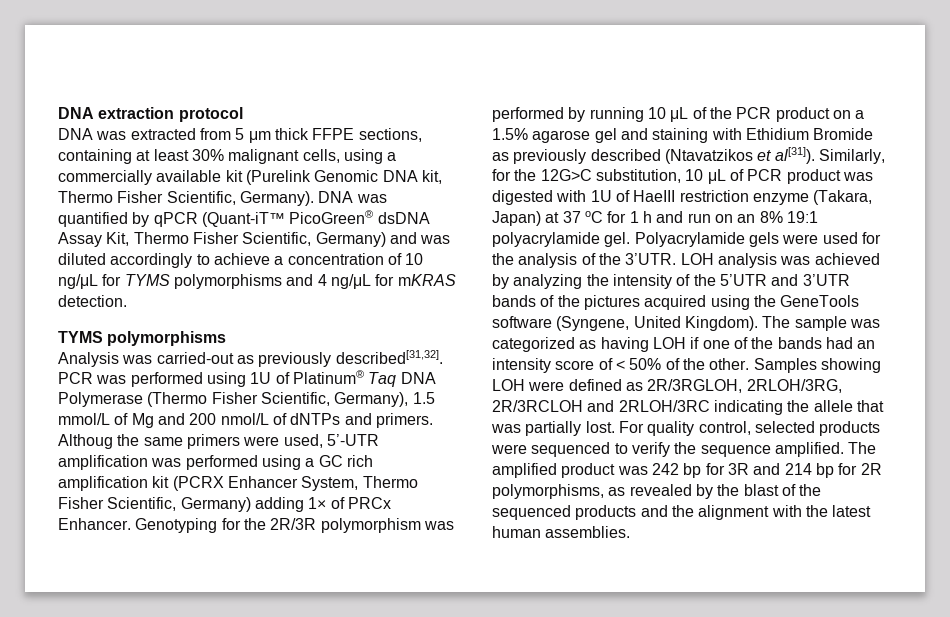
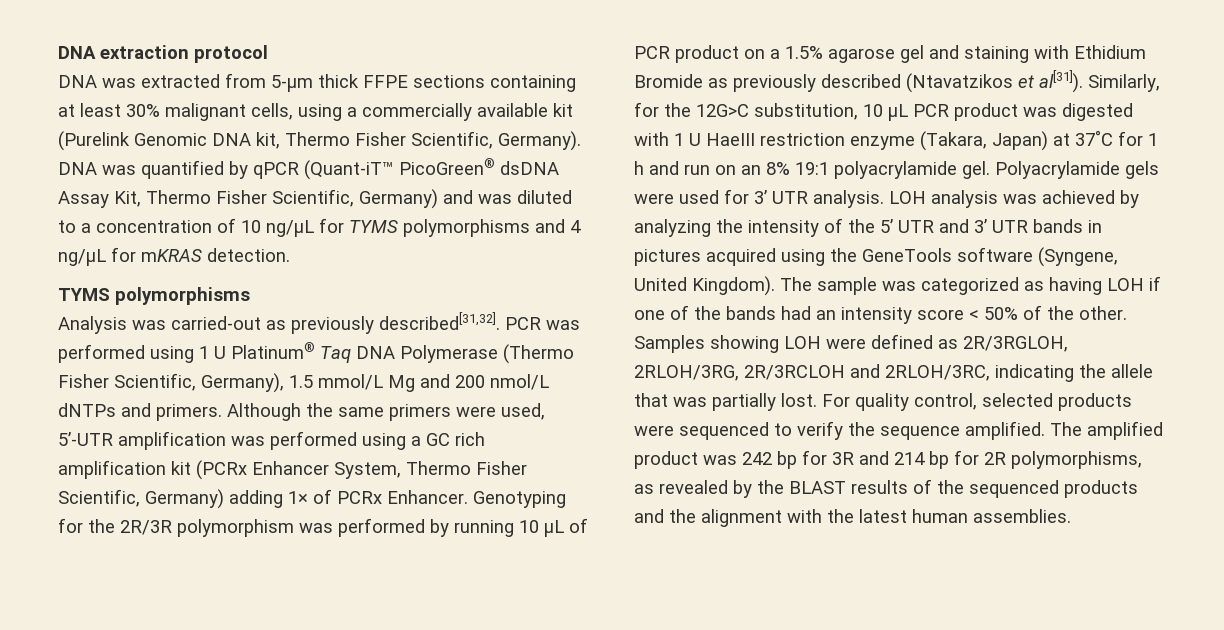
- DNA was extracted from 5 μm thick FFPE sections, containing at least 30% malignant cells, using a commercially available kit (Purelink Genomic DNA kit, Thermo Fisher Scientific, Germany).
+ DNA was extracted from 5-μm thick FFPE sections containing at least 30% malignant cells, using a commercially available kit (Purelink Genomic DNA kit, Thermo Fisher Scientific, Germany).
- DNA was quantified by qPCR (Quant-iT™ PicoGreen® dsDNA Assay Kit, Thermo Fisher Scientific, Germany) and was diluted accordingly to achieve a concentration of 10 ng/μL for TYMS polymorphisms and 4 ng/μL for mKRAS detection.
+ DNA was quantified by qPCR (Quant-iT™ PicoGreen® dsDNA Assay Kit, Thermo Fisher Scientific, Germany) and was diluted to a concentration of 10 ng/μL for TYMS polymorphisms and 4 ng/μL for mKRAS detection.
- PCR was performed using 1U of Platinum® Taq DNA Polymerase (Thermo Fisher Scientific, Germany), 1.5 mmol/L of Mg and 200 nmol/L of dNTPs and primers.
+ PCR was performed using 1 U Platinum® Taq DNA Polymerase (Thermo Fisher Scientific, Germany), 1.5 mmol/L Mg and 200 nmol/L dNTPs and primers.
- Althoug the same primers were used, 5’-UTR amplification was performed using a GC rich amplification kit (PCRX Enhancer System, Thermo Fisher Scientific, Germany) adding 1× of PRCx Enhancer.
+ Although the same primers were used, 5’-UTR amplification was performed using a GC rich amplification kit (PCRx Enhancer System, Thermo Fisher Scientific, Germany) adding 1× of PCRx Enhancer.
- Genotyping for the 2R/3R polymorphism was performed by running 10 μL of the PCR product on a 1.5% agarose gel and staining with Ethidium Bromide as previously described (Ntavatzikos et al[31]).
+ Genotyping for the 2R/3R polymorphism was performed by running 10 μL of PCR product on a 1.5% agarose gel and staining with Ethidium Bromide as previously described (Ntavatzikos et al[31]).
- Similarly, for the 12G>C substitution, 10 μL of PCR product was digested with 1U of HaeIII restriction enzyme (Takara, Japan) at 37 oC for 1 h and run on an 8% 19:1 polyacrylamide gel.
+ Similarly, for the 12G>C substitution, 10 μL PCR product was digested with 1 U HaeIII restriction enzyme (Takara, Japan) at 37˚C for 1 h and run on an 8% 19:1 polyacrylamide gel.
- Polyacrylamide gels were used for the analysis of the 3’UTR.
+ Polyacrylamide gels were used for 3’ UTR analysis.
- LOH analysis was achieved by analyzing the intensity of the 5’UTR and 3’UTR bands of the pictures acquired using the GeneTools software (Syngene, United Kingdom).
+ LOH analysis was achieved by analyzing the intensity of the 5’ UTR and 3’ UTR bands in pictures acquired using the GeneTools software (Syngene, United Kingdom).
- The sample was categorized as having LOH if one of the bands had an intensity score of < 50% of the other.
+ The sample was categorized as having LOH if one of the bands had an intensity score < 50% of the other.
- Samples showing LOH were defined as 2R/3RGLOH, 2RLOH/3RG, 2R/3RCLOH and 2RLOH/3RC indicating the allele that was partially lost.
+ Samples showing LOH were defined as 2R/3RGLOH, 2RLOH/3RG, 2R/3RCLOH and 2RLOH/3RC, indicating the allele that was partially lost.
- The amplified product was 242 bp for 3R and 214 bp for 2R polymorphisms, as revealed by the blast of the sequenced products and the alignment with the latest human assemblies.
+ The amplified product was 242 bp for 3R and 214 bp for 2R polymorphisms, as revealed by the BLAST results of the sequenced products and the alignment with the latest human assemblies.

